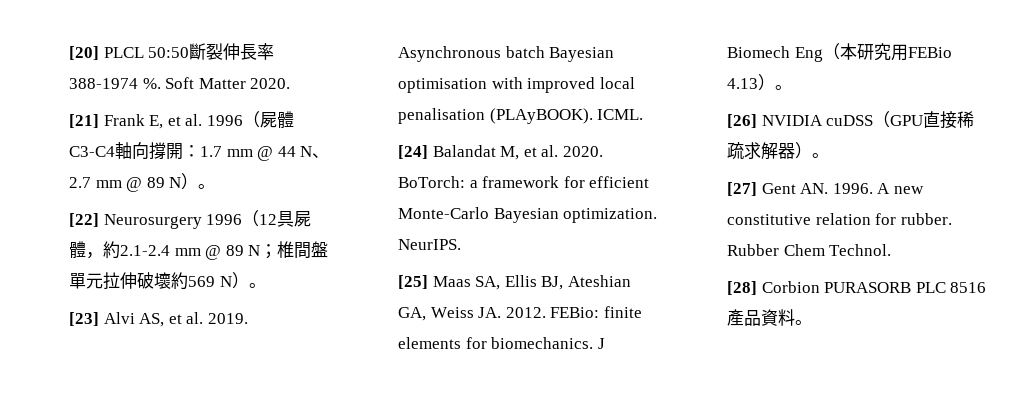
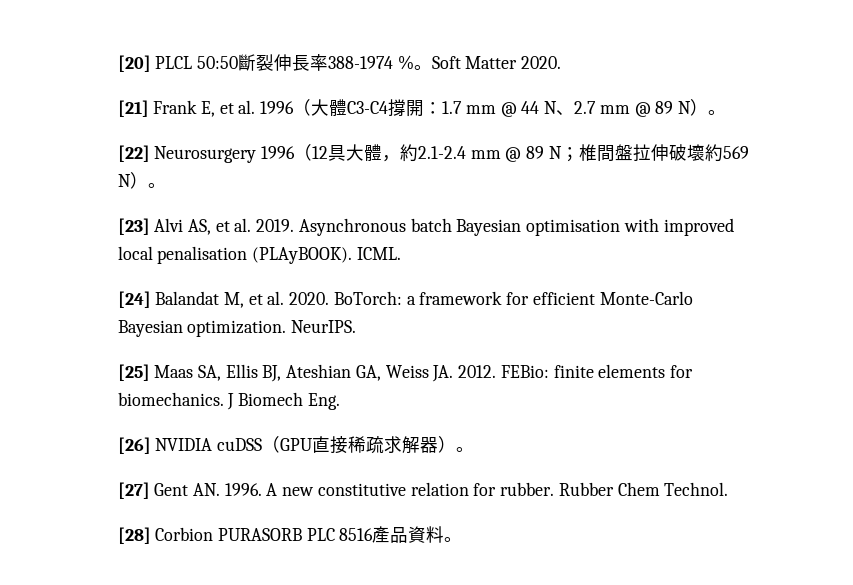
- [20] PLCL 50:50斷裂伸長率388-1974 %.
+ [20] PLCL 50:50斷裂伸長率388-1974 %。
- [21] Frank E, et al. 1996（屍體C3-C4軸向撐開：1.7 mm @ 44 N、2.7 mm @ 89 N）。
+ [21] Frank E, et al. 1996（大體C3-C4撐開：1.7 mm @ 44 N、2.7 mm @ 89 N）。
- [22] Neurosurgery 1996（12具屍體，約2.1-2.4 mm @ 89 N；椎間盤單元拉伸破壞約569 N）。
+ [22] Neurosurgery 1996（12具大體，約2.1-2.4 mm @ 89 N；椎間盤拉伸破壞約569 N）。
- J Biomech Eng（本研究用FEBio 4.13）。
+ J Biomech Eng.

